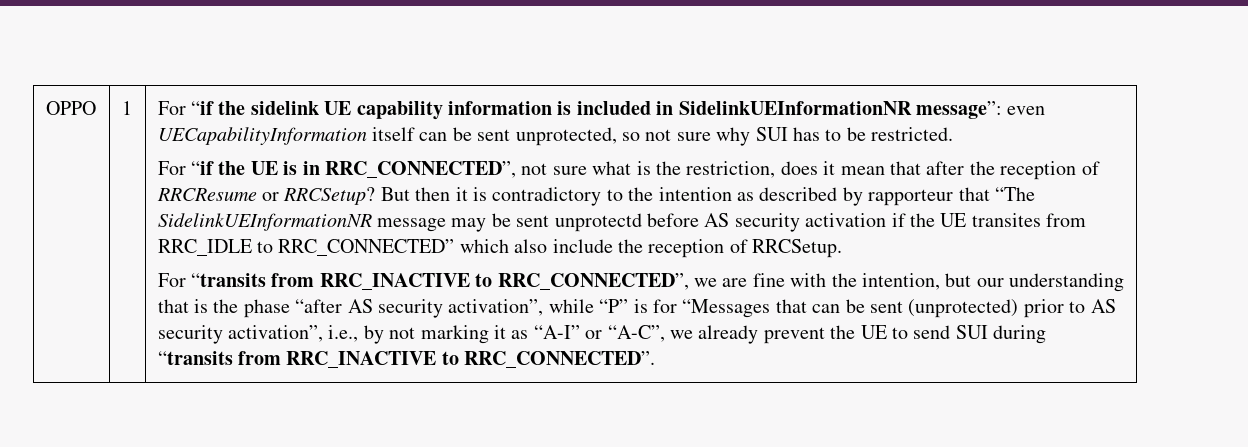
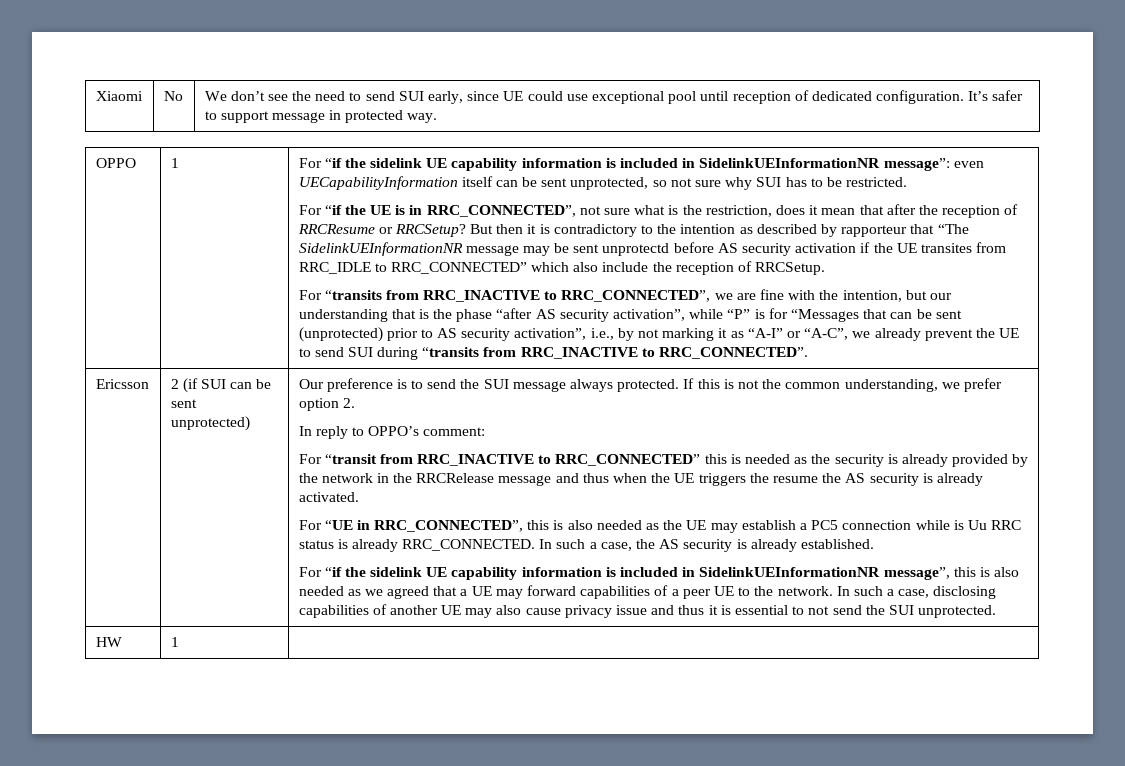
+ Xiaomi | No | We don’t see the need to send SUI early, since UE could use exceptional pool until reception of dedicated configuration. It’s safer to support message in protected way.
+ Ericsson | 2 (if SUI can be sent unprotected) | Our preference is to send the SUI message always protected. If this is not the common understanding, we prefer option 2.
+ In reply to OPPO’s comment:
+ For “transit from RRC_INACTIVE to RRC_CONNECTED” this is needed as the security is already provided by the network in the RRCRelease message and thus when the UE triggers the resume the AS security is already activated.
+ For “UE in RRC_CONNECTED”, this is also needed as the UE may establish a PC5 connection while is Uu RRC status is already RRC_CONNECTED. In such a case, the AS security is already established.
+ For “if the sidelink UE capability information is included in SidelinkUEInformationNR message”, this is also needed as we agreed that a UE may forward capabilities of a peer UE to the network. In such a case, disclosing capabilities of another UE may also cause privacy issue and thus it is essential to not send the SUI unprotected.
+ HW | 1 |

